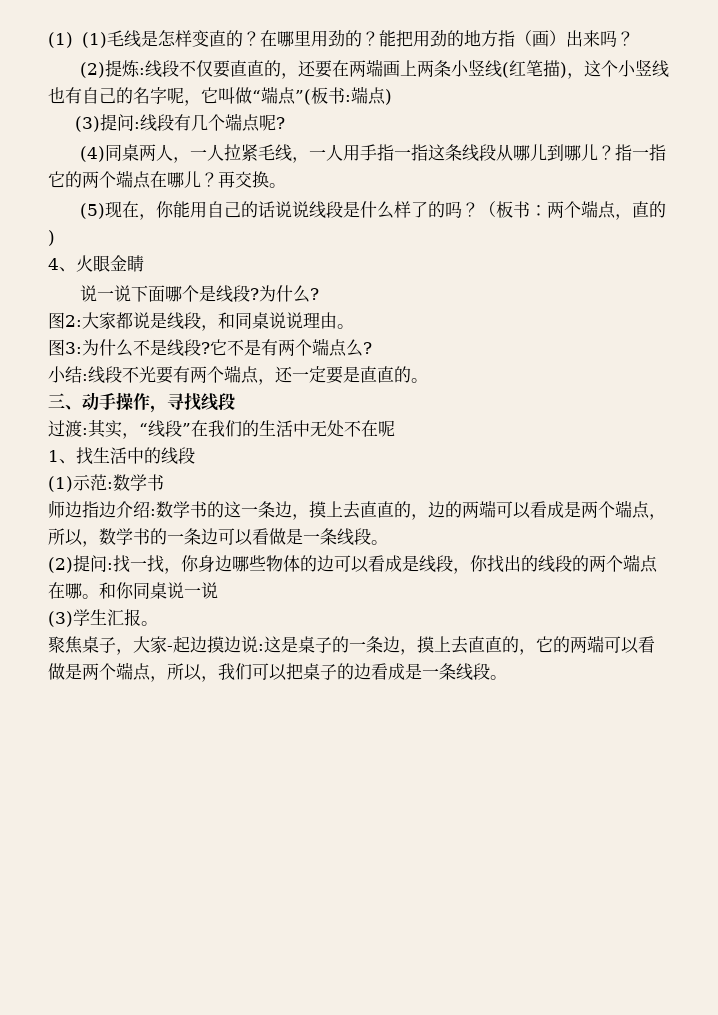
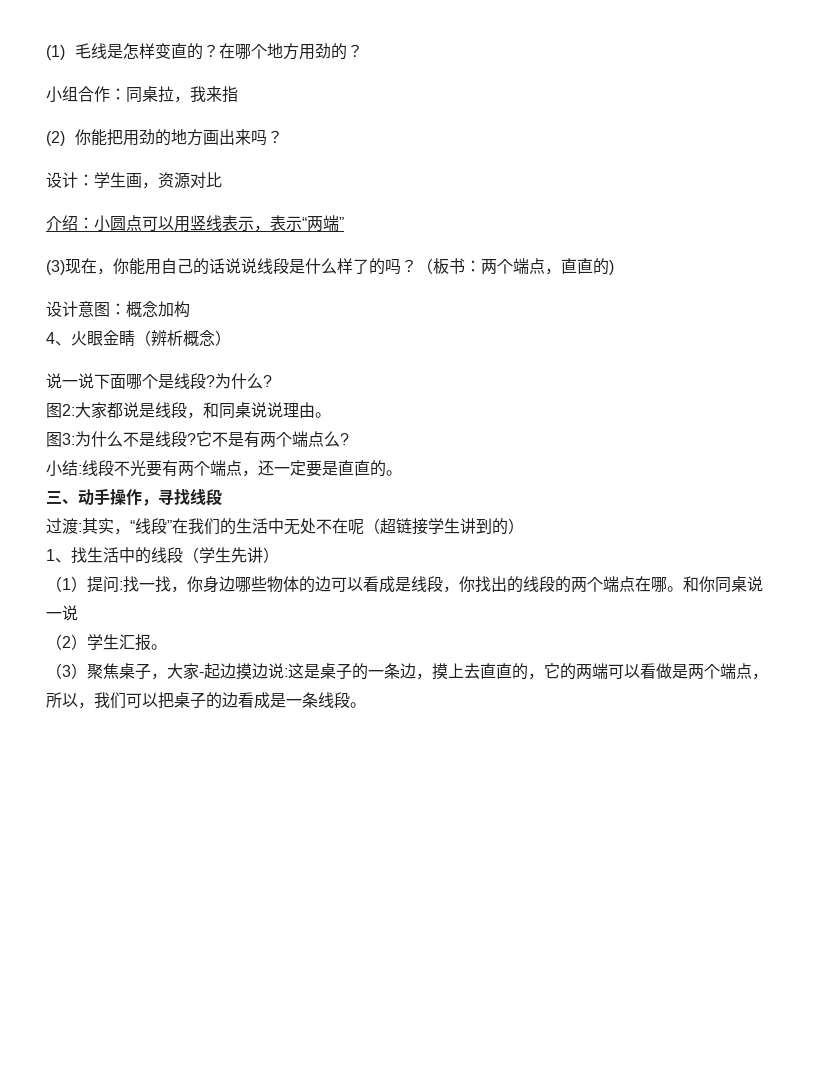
- (1) (1)毛线是怎样变直的？
+ (1)毛线是怎样变直的？
- 在哪里用劲的？能把用劲的地方指（画）出来吗？
+ 在哪个地方用劲的？
+ 小组合作：同桌拉，我来指
+ (2)你能把用劲的地方画出来吗？
- (2)提炼:线段不仅要直直的，还要在两端画上两条小竖线(红笔描)，这个小竖线也有自己的名字呢，它叫做“端点”(板书:端点)
- (3)提问:线段有几个端点呢?
- (4)同桌两人，一人拉紧毛线，一人用手指一指这条线段从哪儿到哪儿？指一指它的两个端点在哪儿？再交换。
- (5)现在，你能用自己的话说说线段是什么样了的吗？
+ 设计：学生画，资源对比
+ 介绍：小圆点可以用竖线表示，表示“两端”
+ (3)现在，你能用自己的话说说线段是什么样了的吗？
- （板书：两个端点，直的)
+ （板书：两个端点，直直的)
+ 设计意图：概念加构
- 4、火眼金睛
+ 4、火眼金睛（辨析概念）
- 过渡:其实，“线段”在我们的生活中无处不在呢
+ 过渡:其实，“线段”在我们的生活中无处不在呢（超链接学生讲到的）
- 1、找生活中的线段
- (1)示范:数学书
- 师边指边介绍:数学书的这一条边，摸上去直直的，边的两端可以看成是两个端点，所以，数学书的一条边可以看做是一条线段。
- (2)提问:找一找，你身边哪些物体的边可以看成是线段，你找出的线段的两个端点在哪。
+ 1、找生活中的线段（学生先讲）
+ （1）提问:找一找，你身边哪些物体的边可以看成是线段，你找出的线段的两个端点在哪。
- (3)学生汇报。
+ （2）学生汇报。
- 聚焦桌子，大家-起边摸边说:这是桌子的一条边，摸上去直直的，它的两端可以看做是两个端点，所以，我们可以把桌子的边看成是一条线段。
+ （3）聚焦桌子，大家-起边摸边说:这是桌子的一条边，摸上去直直的，它的两端可以看做是两个端点，所以，我们可以把桌子的边看成是一条线段。

